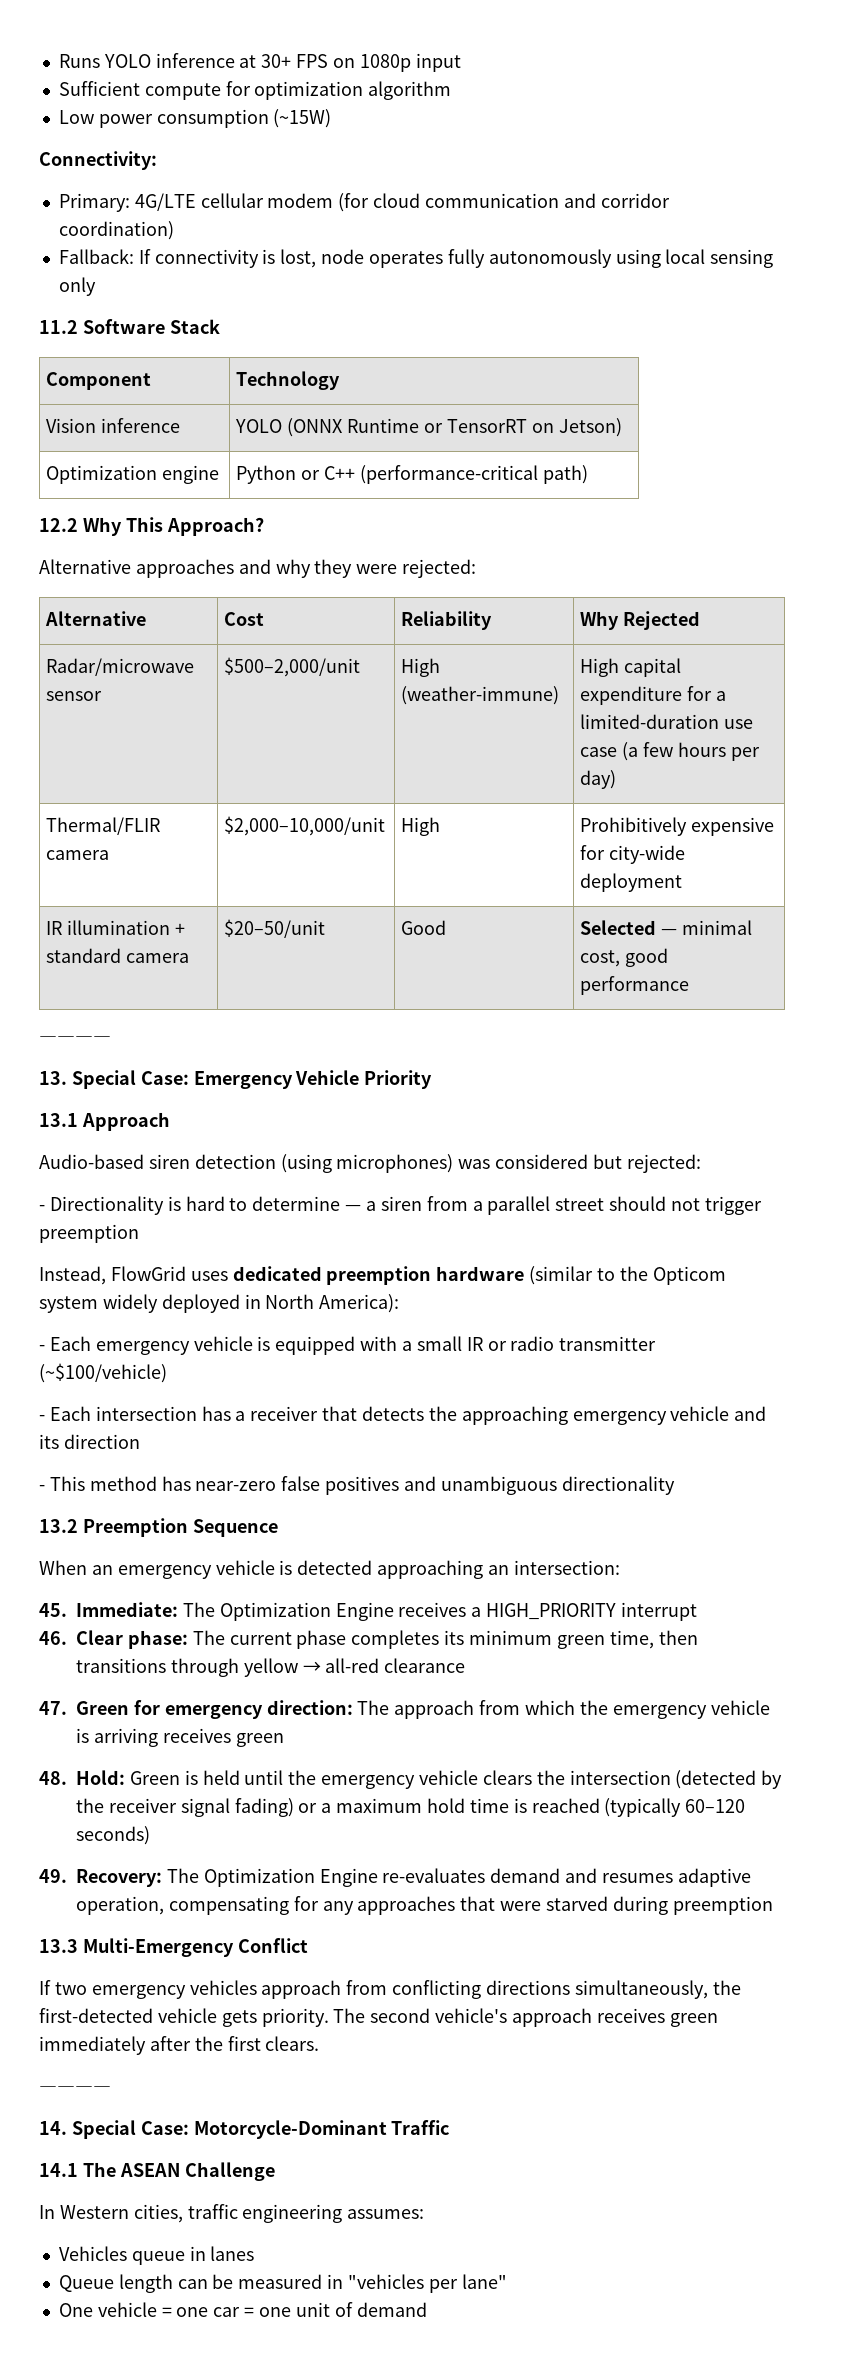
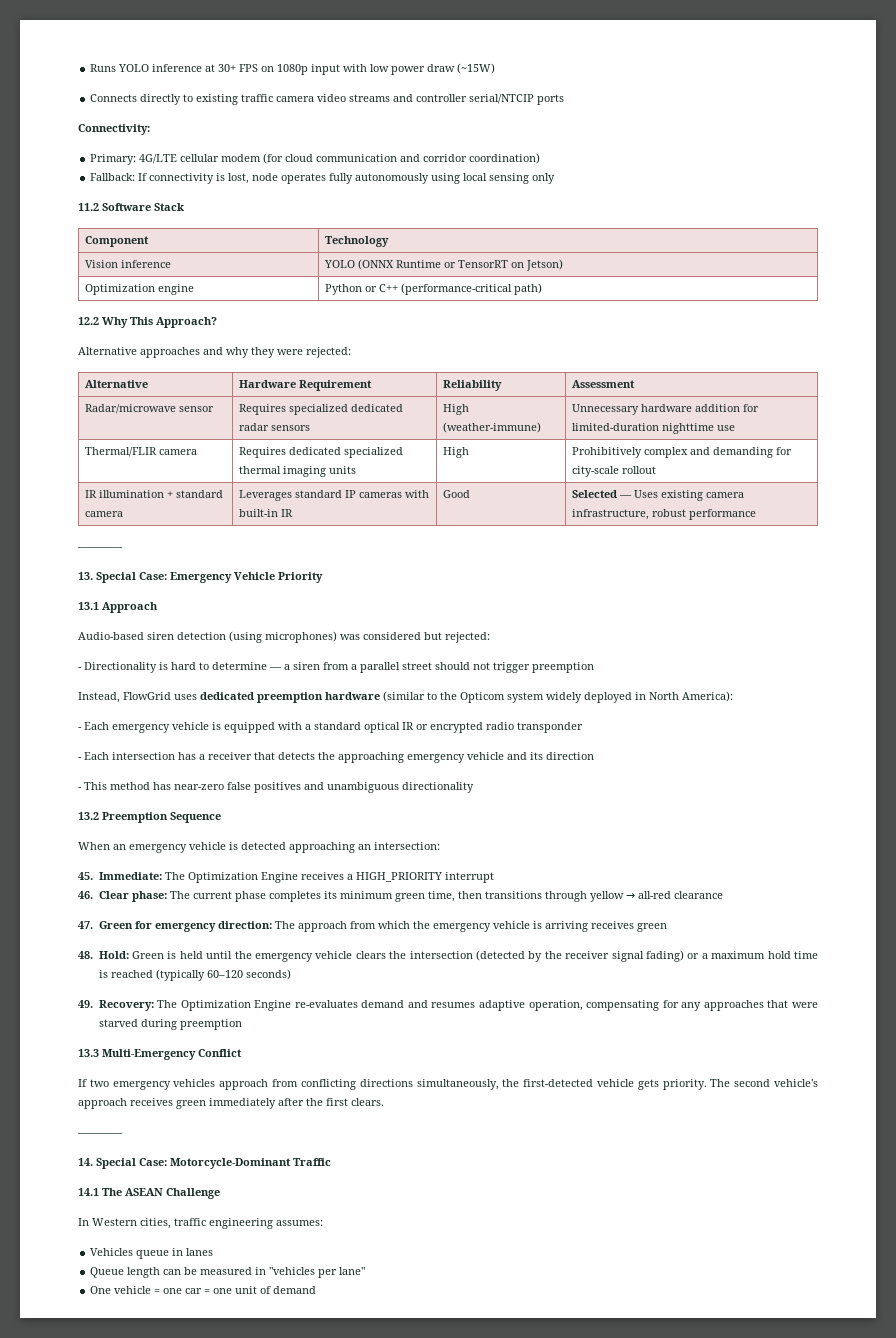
- Runs YOLO inference at 30+ FPS on 1080p input
- Sufficient compute for optimization algorithm
- Low power consumption (~15W)
+ Runs YOLO inference at 30+ FPS on 1080p input with low power draw (~15W)
+ Connects directly to existing traffic camera video streams and controller serial/NTCIP ports
- Alternative | Cost | Reliability | Why Rejected
+ Alternative | Hardware Requirement | Reliability | Assessment
- Radar/microwave sensor | $500–2,000/unit | High (weather-immune) | High capital expenditure for a limited-duration use case (a few hours per day)
- Thermal/FLIR camera | $2,000–10,000/unit | High | Prohibitively expensive for city-wide deployment
+ Radar/microwave sensor | Requires specialized dedicated radar sensors | High (weather-immune) | Unnecessary hardware addition for limited-duration nighttime use
+ Thermal/FLIR camera | Requires dedicated specialized thermal imaging units | High | Prohibitively complex and demanding for city-scale rollout
- IR illumination + standard camera | $20–50/unit | Good | Selected — minimal cost, good performance
+ IR illumination + standard camera | Leverages standard IP cameras with built-in IR | Good | Selected — Uses existing camera infrastructure, robust performance
- - Each emergency vehicle is equipped with a small IR or radio transmitter (~$100/vehicle)
+ - Each emergency vehicle is equipped with a standard optical IR or encrypted radio transponder

